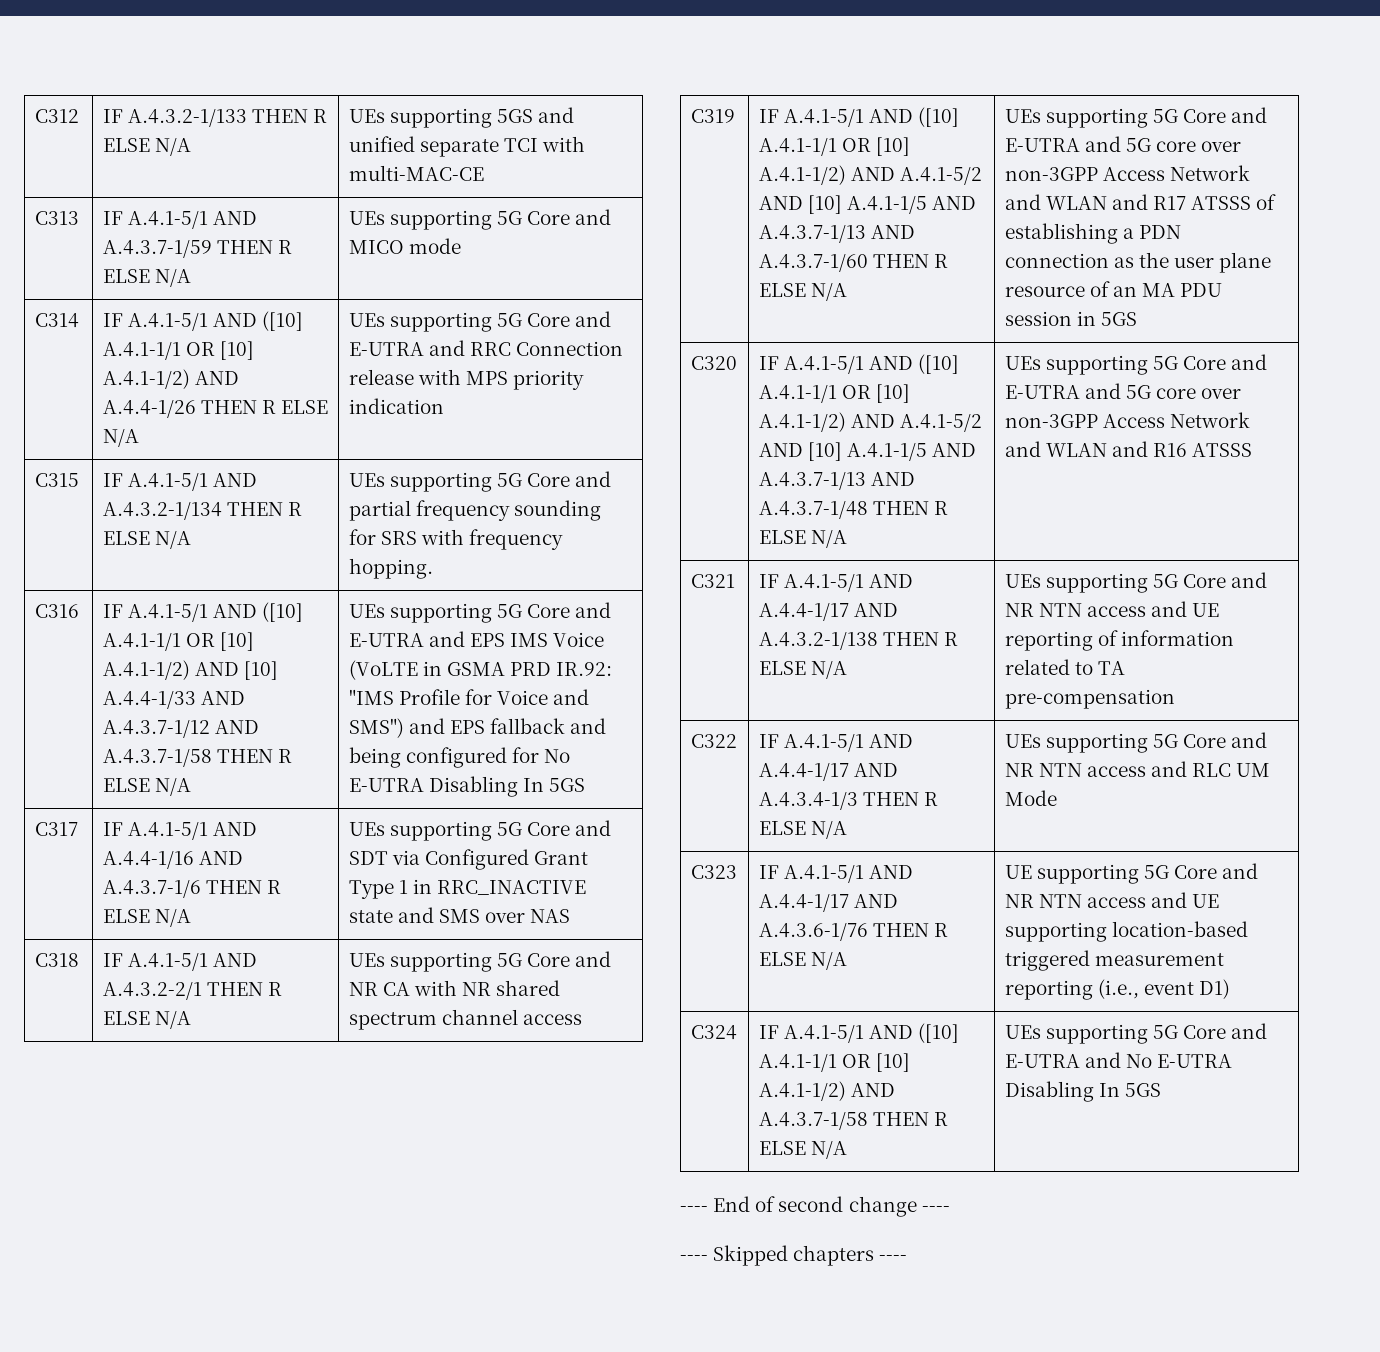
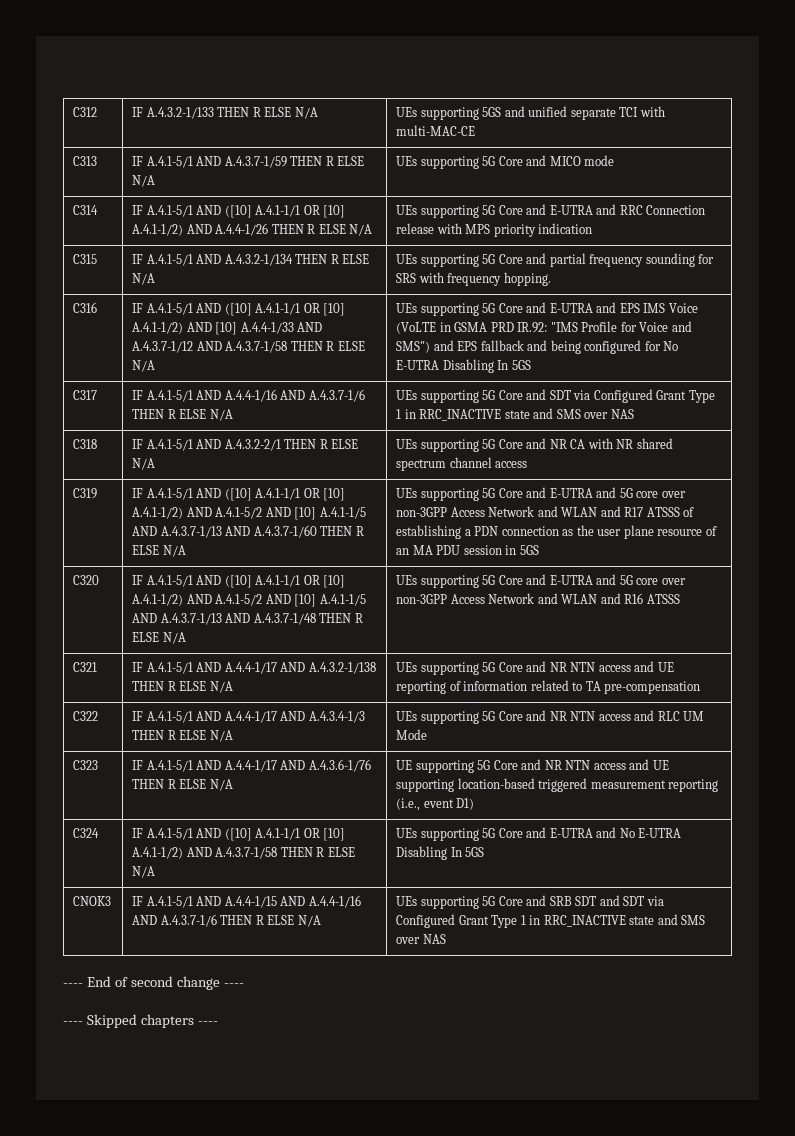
+ CNOK3 | IF A.4.1-5/1 AND A.4.4-1/15 AND A.4.4-1/16 AND A.4.3.7-1/6 THEN R ELSE N/A | UEs supporting 5G Core and SRB SDT and SDT via Configured Grant Type 1 in RRC_INACTIVE state and SMS over NAS

